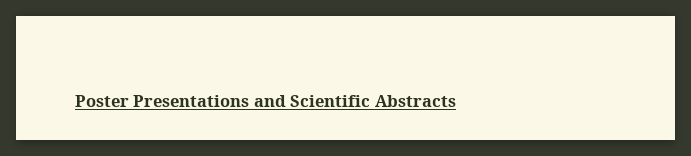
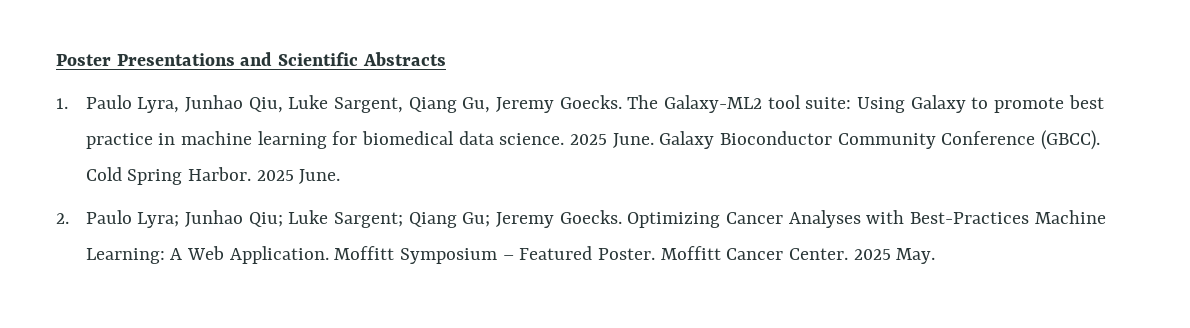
+ 1. Paulo Lyra, Junhao Qiu, Luke Sargent, Qiang Gu, Jeremy Goecks. The Galaxy-ML2 tool suite: Using Galaxy to promote best practice in machine learning for biomedical data science. 2025 June. Galaxy Bioconductor Community Conference (GBCC). Cold Spring Harbor. 2025 June.
+ 2. Paulo Lyra; Junhao Qiu; Luke Sargent; Qiang Gu; Jeremy Goecks. Optimizing Cancer Analyses with Best-Practices Machine Learning: A Web Application. Moffitt Symposium – Featured Poster. Moffitt Cancer Center. 2025 May.

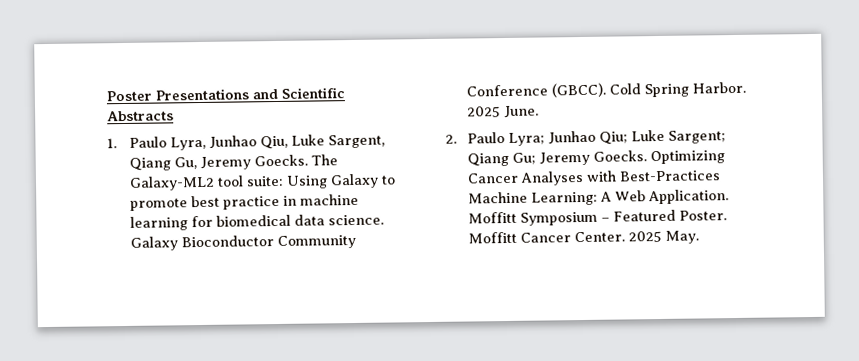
- The Galaxy-ML2 tool suite: Using Galaxy to promote best practice in machine learning for biomedical data science. 2025 June.
+ The Galaxy-ML2 tool suite: Using Galaxy to promote best practice in machine learning for biomedical data science.

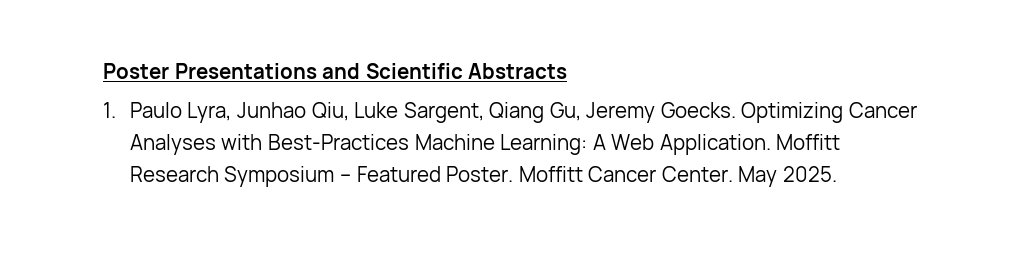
- The Galaxy-ML2 tool suite: Using Galaxy to promote best practice in machine learning for biomedical data science. Galaxy Bioconductor Community Conference (GBCC). Cold Spring Harbor. 2025 June.
- 2. Paulo Lyra; Junhao Qiu; Luke Sargent; Qiang Gu; Jeremy Goecks.
- Moffitt Symposium – Featured Poster.
+ Moffitt Research Symposium – Featured Poster.
- 2025 May.
+ May 2025.

